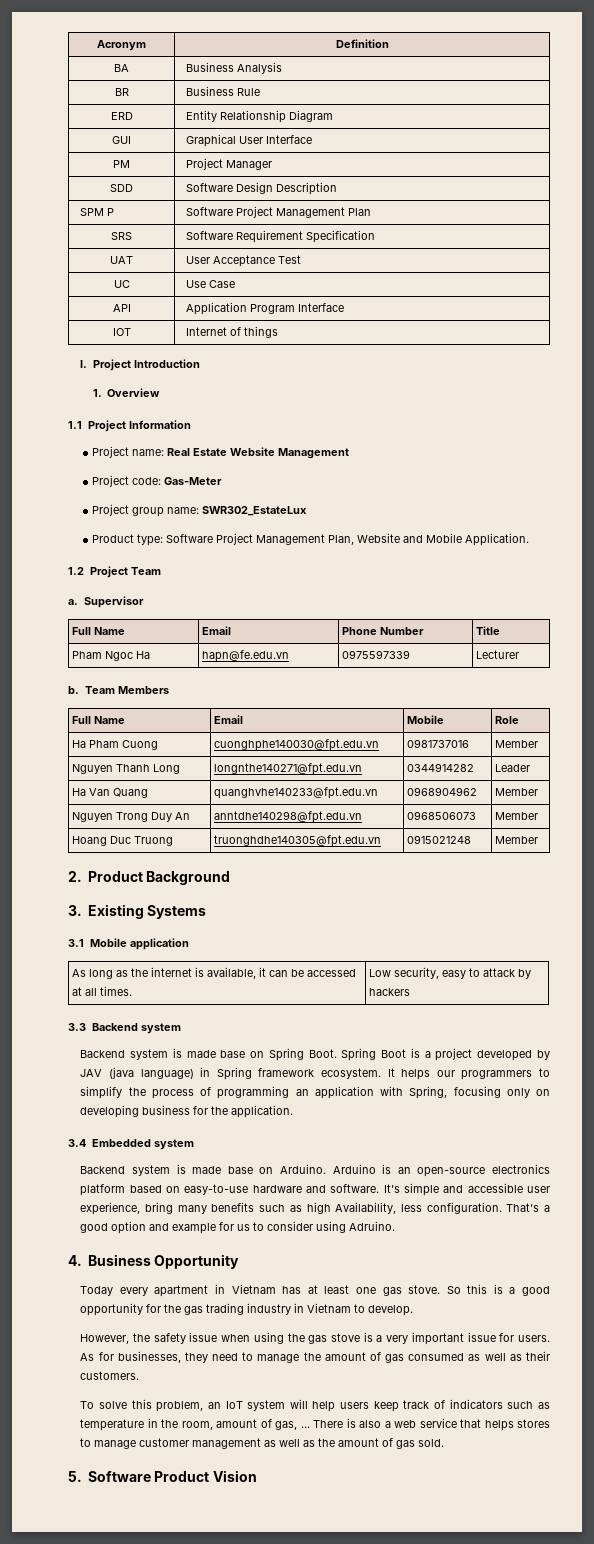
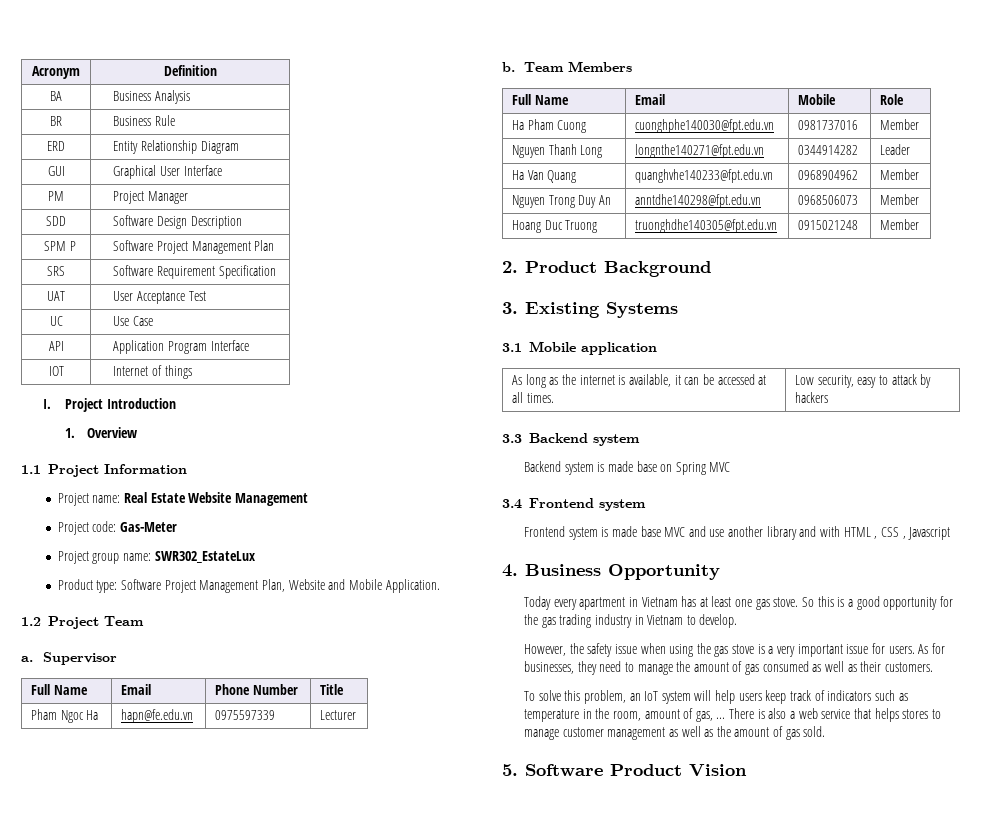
- Backend system is made base on Spring Boot. Spring Boot is a project developed by JAV (java language) in Spring framework ecosystem. It helps our programmers to simplify the process of programming an application with Spring, focusing only on developing business for the application.
+ Backend system is made base on Spring MVC
- 3.4 Embedded system
- Backend system is made base on Arduino. Arduino is an open-source electronics platform based on easy-to-use hardware and software. It’s simple and accessible user experience, bring many benefits such as high Availability, less configuration. That’s a good option and example for us to consider using Adruino.
+ 3.4 Frontend system
+ Frontend system is made base MVC and use another library and with HTML , CSS , Javascript

